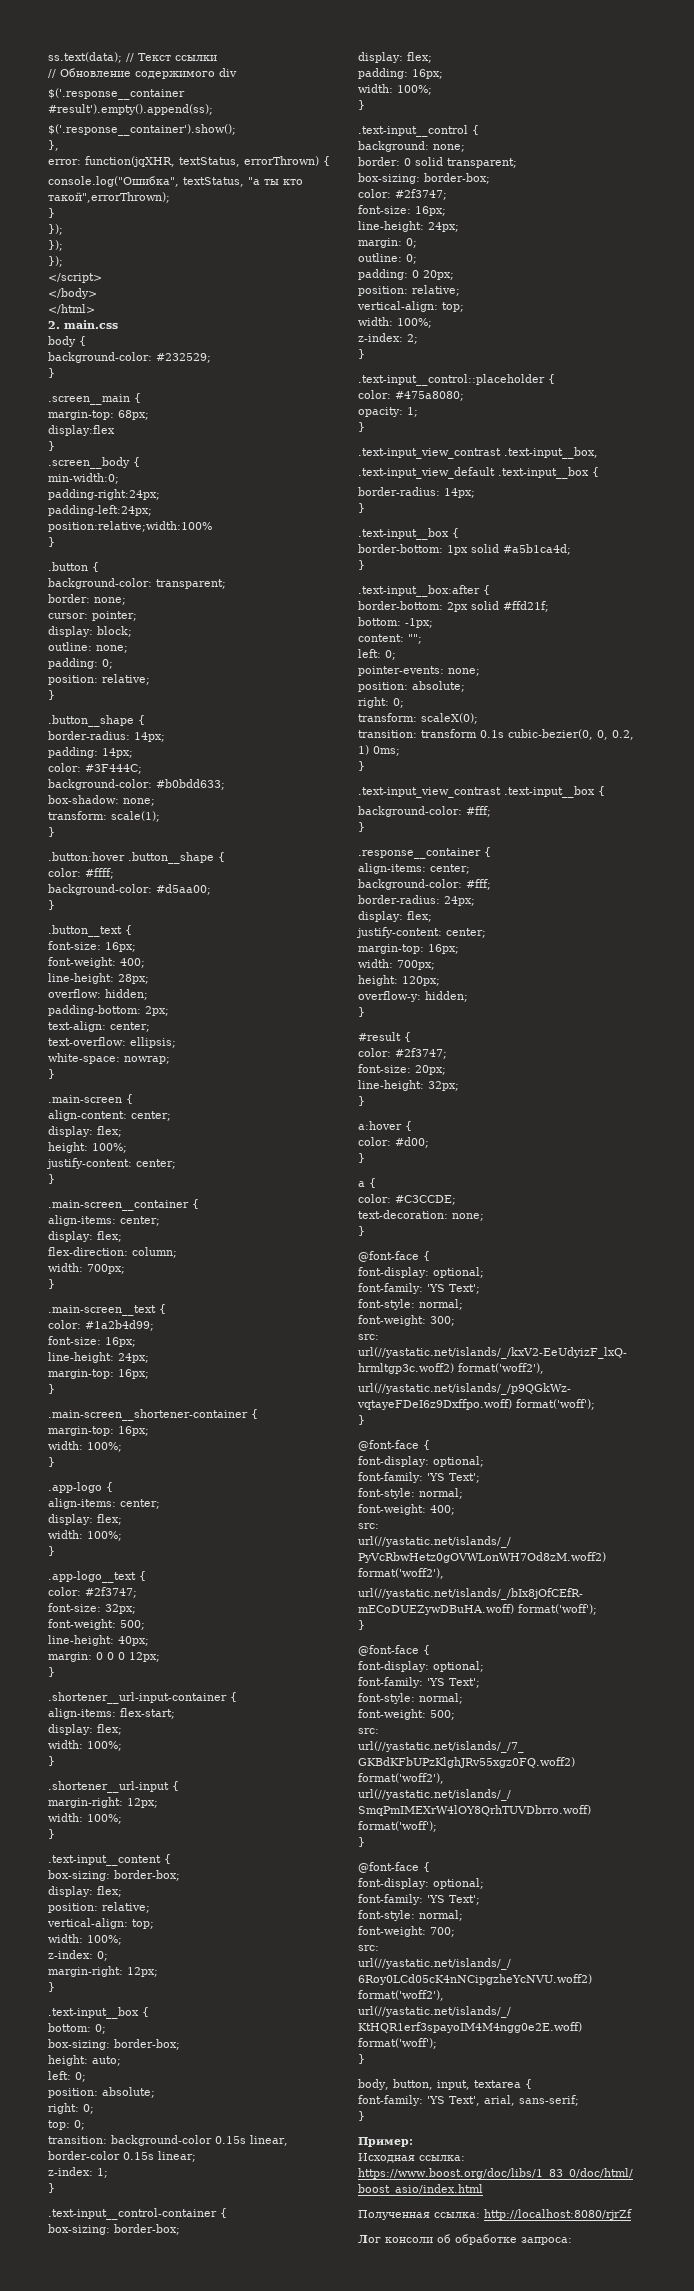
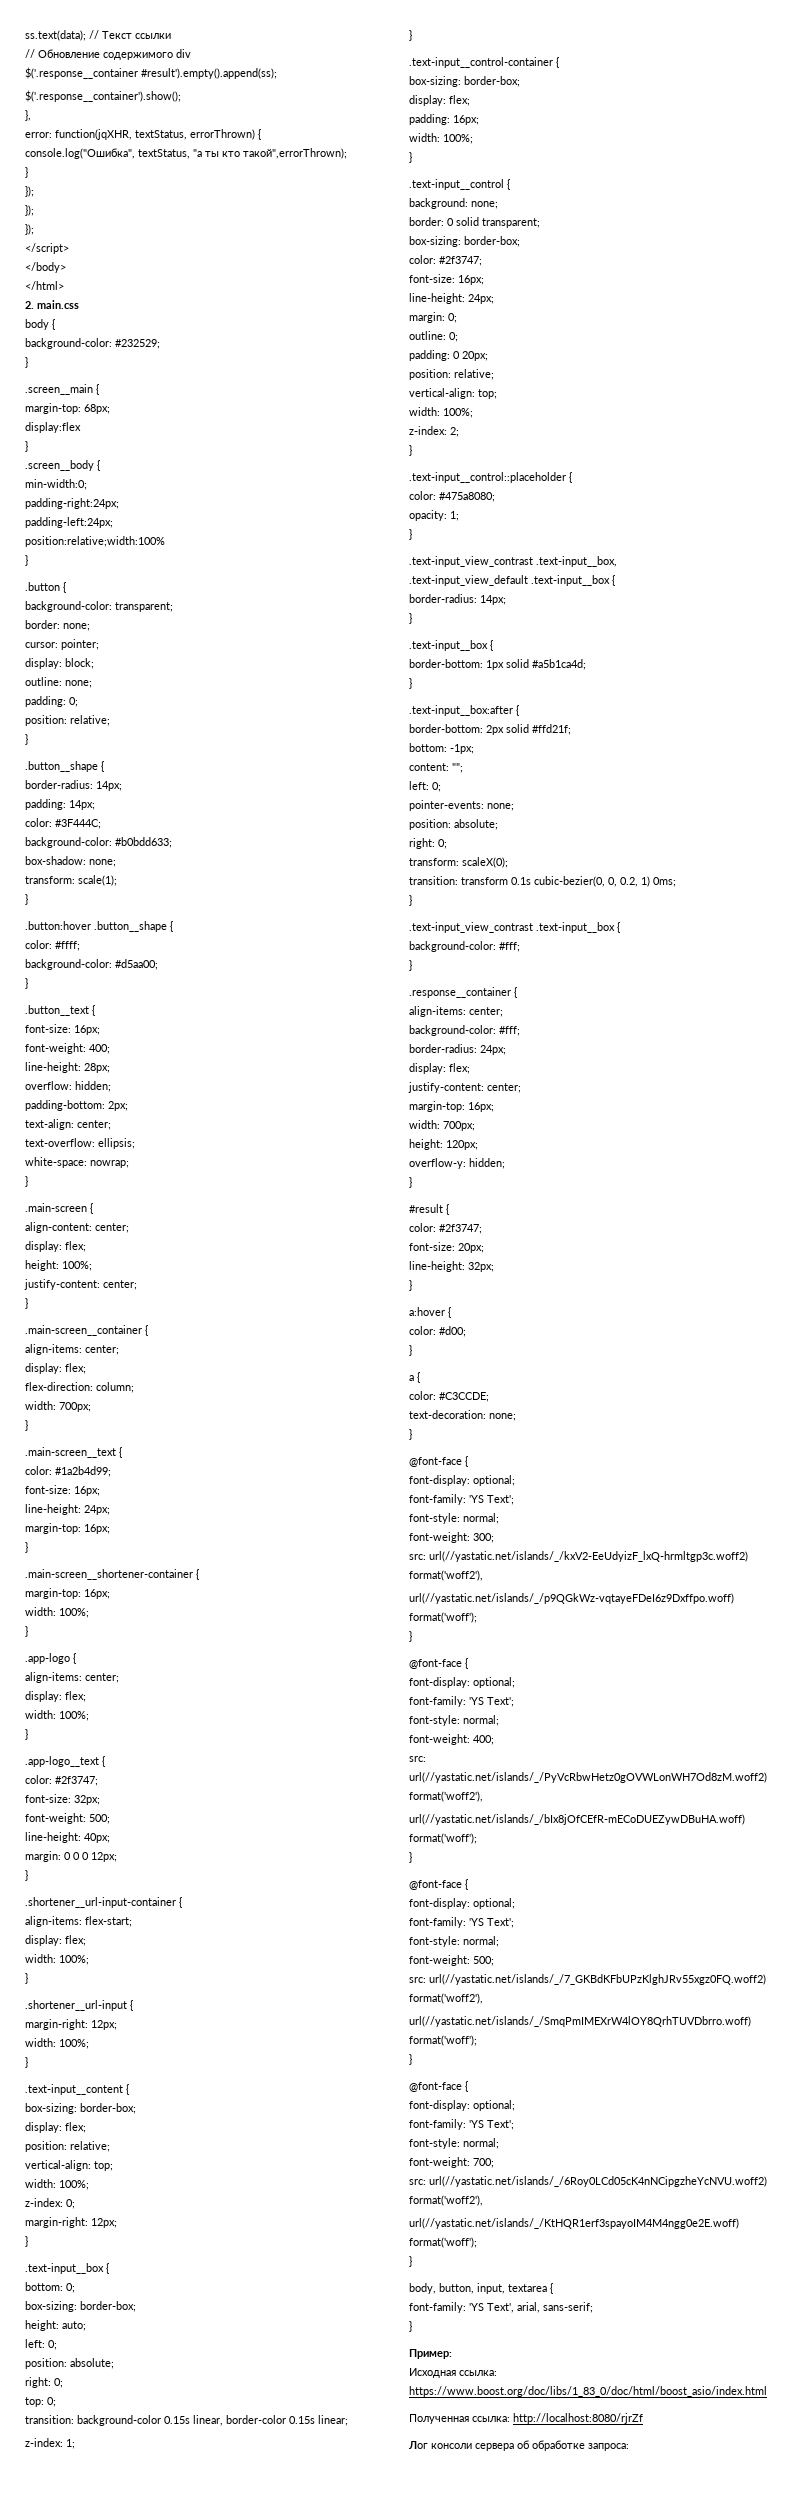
- Лог консоли об обработке запроса:
+ Лог консоли сервера об обработке запроса:

